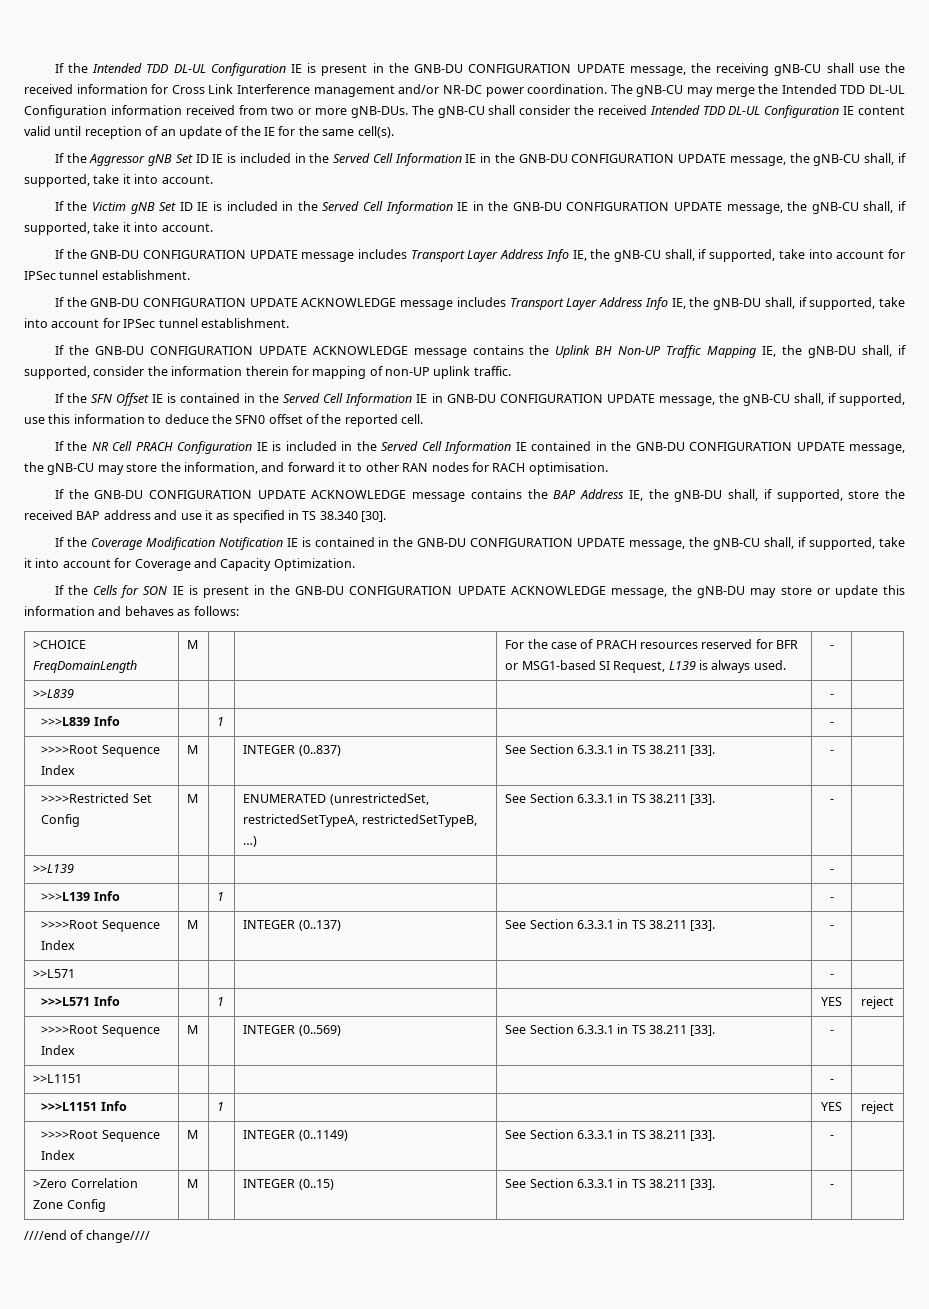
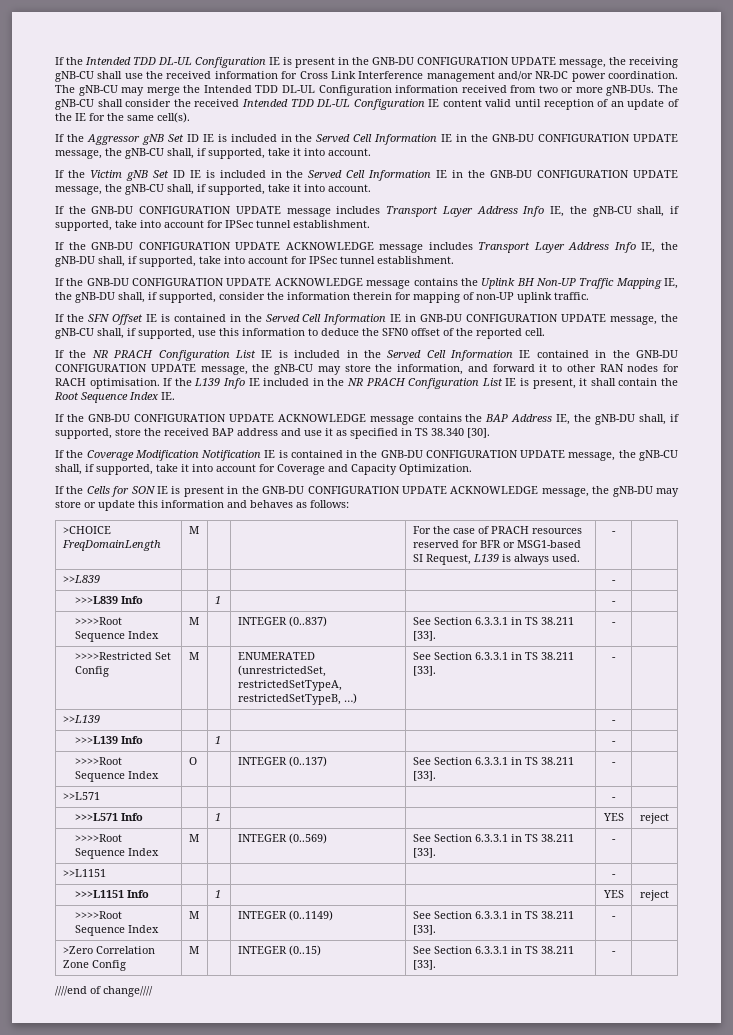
- If the NR Cell PRACH Configuration IE is included in the Served Cell Information IE contained in the GNB-DU CONFIGURATION UPDATE message, the gNB-CU may store the information, and forward it to other RAN nodes for RACH optimisation.
+ If the NR PRACH Configuration List IE is included in the Served Cell Information IE contained in the GNB-DU CONFIGURATION UPDATE message, the gNB-CU may store the information, and forward it to other RAN nodes for RACH optimisation. If the L139 Info IE included in the NR PRACH Configuration List IE is present, it shall contain the Root Sequence Index IE.
- >>>>Root Sequence Index | M | | INTEGER (0..137) | See Section 6.3.3.1 in TS 38.211 [33]. | - |
+ >>>>Root Sequence Index | O | | INTEGER (0..137) | See Section 6.3.3.1 in TS 38.211 [33]. | - |

